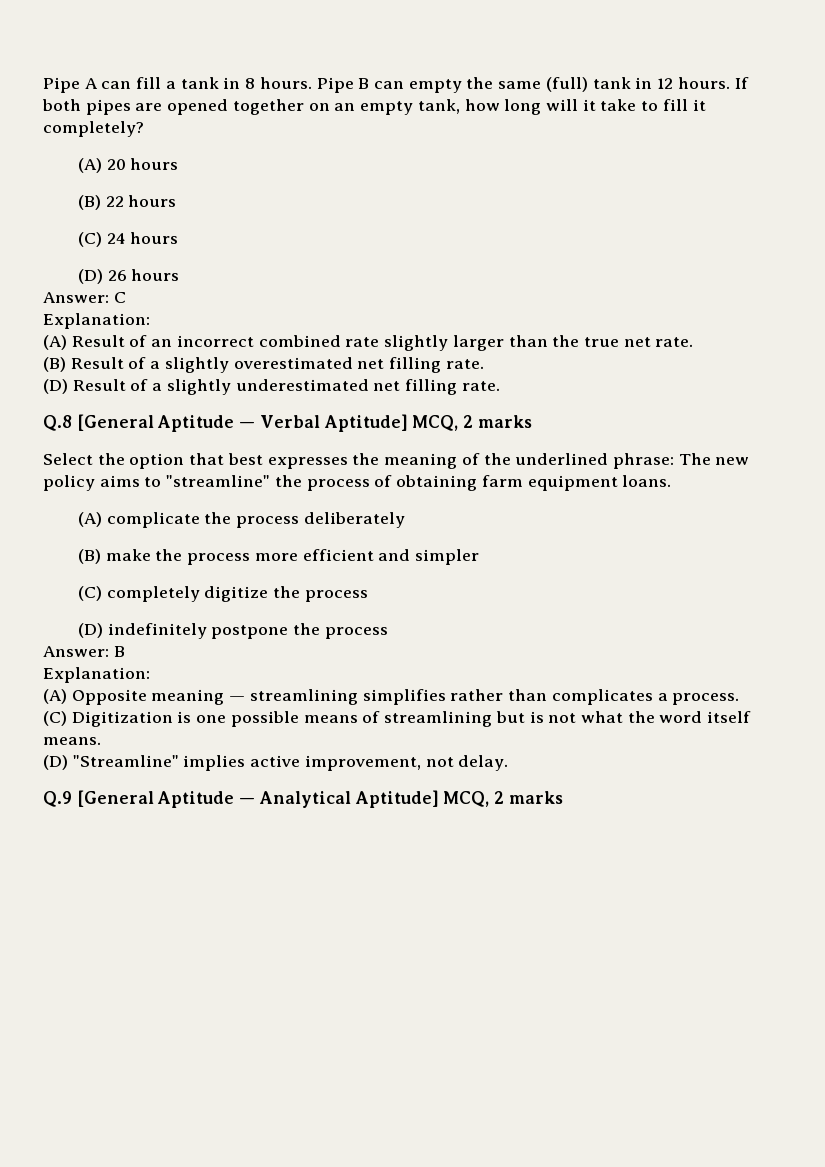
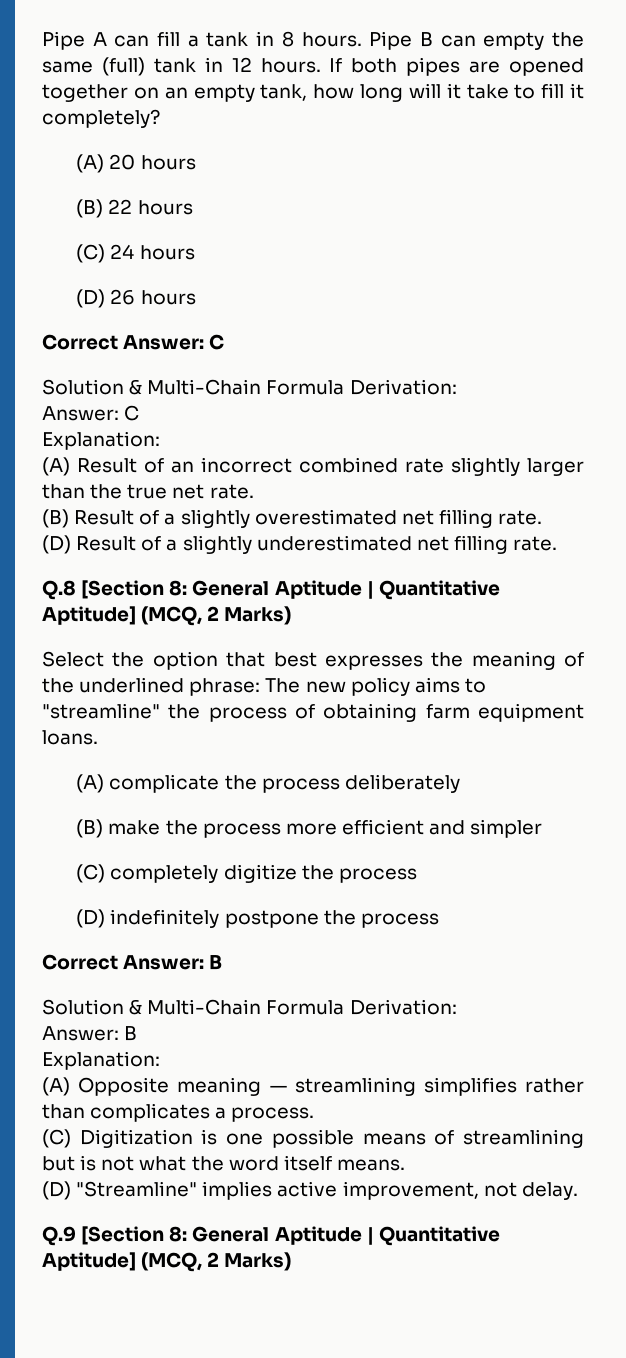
+ Correct Answer: C
+ Solution & Multi-Chain Formula Derivation:
- Q.8 [General Aptitude — Verbal Aptitude] MCQ, 2 marks
+ Q.8 [Section 8: General Aptitude | Quantitative Aptitude] (MCQ, 2 Marks)
+ Correct Answer: B
+ Solution & Multi-Chain Formula Derivation:
- Q.9 [General Aptitude — Analytical Aptitude] MCQ, 2 marks
+ Q.9 [Section 8: General Aptitude | Quantitative Aptitude] (MCQ, 2 Marks)

